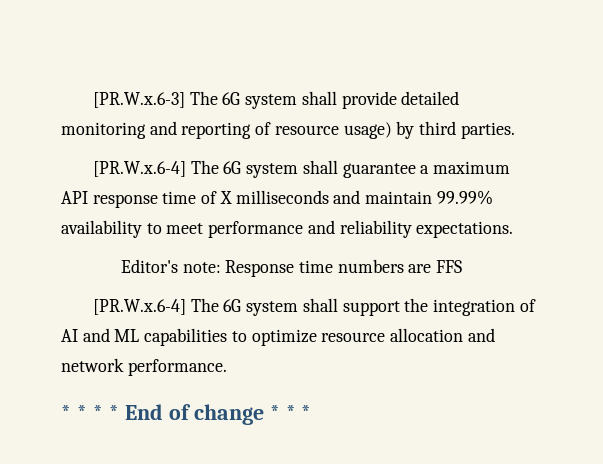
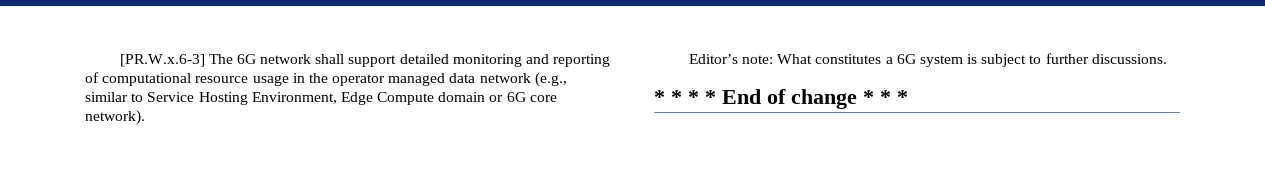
- [PR.W.x.6-3] The 6G system shall provide detailed monitoring and reporting of resource usage) by third parties.
- [PR.W.x.6-4] The 6G system shall guarantee a maximum API response time of X milliseconds and maintain 99.99% availability to meet performance and reliability expectations.
- Editor's note: Response time numbers are FFS
- [PR.W.x.6-4] The 6G system shall support the integration of AI and ML capabilities to optimize resource allocation and network performance.
+ [PR.W.x.6-3] The 6G network shall support detailed monitoring and reporting of computational resource usage in the operator managed data network (e.g., similar to Service Hosting Environment, Edge Compute domain or 6G core network).
+ Editor’s note: What constitutes a 6G system is subject to further discussions.

